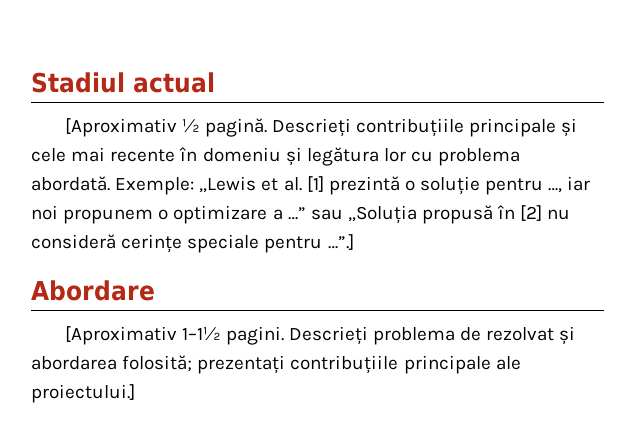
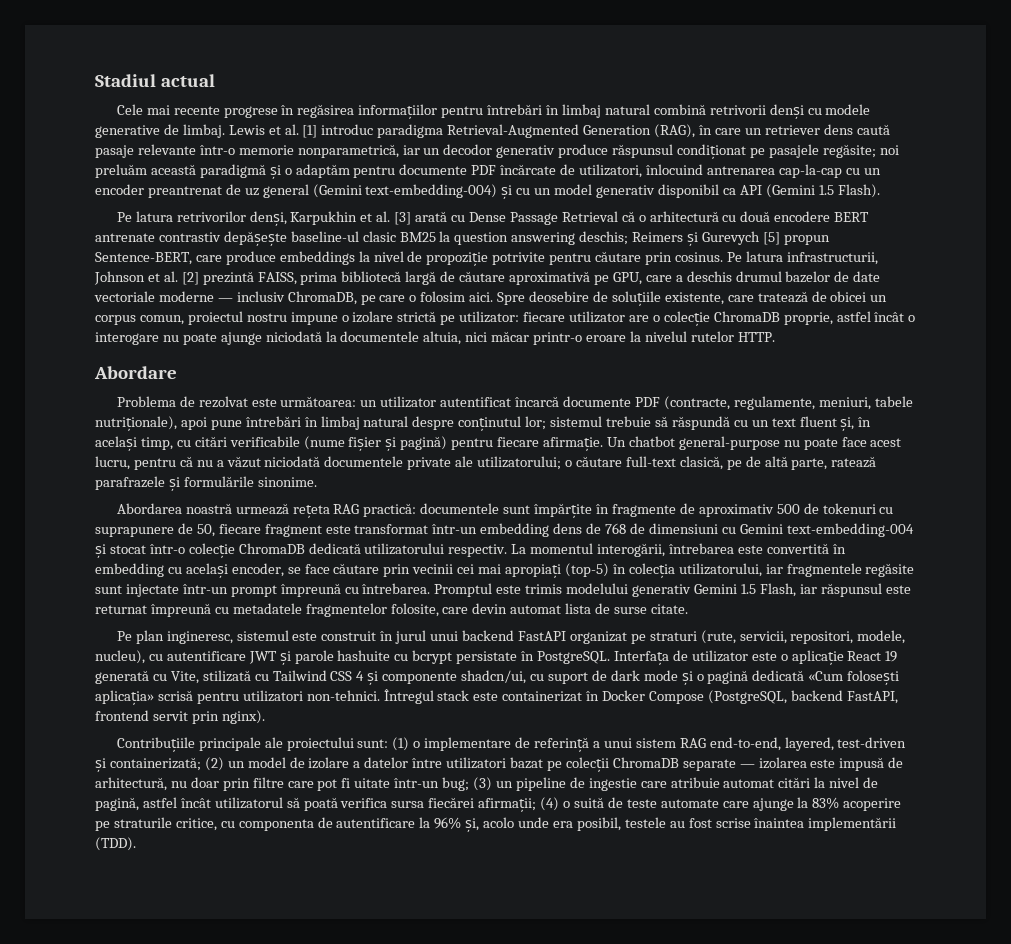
- [Aproximativ ½ pagină. Descrieți contribuțiile principale și cele mai recente în domeniu și legătura lor cu problema abordată. Exemple: „Lewis et al. [1] prezintă o soluție pentru …, iar noi propunem o optimizare a …” sau „Soluția propusă în [2] nu consideră cerințe speciale pentru …”.]
+ Cele mai recente progrese în regăsirea informațiilor pentru întrebări în limbaj natural combină retrivorii denși cu modele generative de limbaj. Lewis et al. [1] introduc paradigma Retrieval-Augmented Generation (RAG), în care un retriever dens caută pasaje relevante într-o memorie nonparametrică, iar un decodor generativ produce răspunsul condiționat pe pasajele regăsite; noi preluăm această paradigmă și o adaptăm pentru documente PDF încărcate de utilizatori, înlocuind antrenarea cap-la-cap cu un encoder preantrenat de uz general (Gemini text-embedding-004) și cu un model generativ disponibil ca API (Gemini 1.5 Flash).
+ Pe latura retrivorilor denși, Karpukhin et al. [3] arată cu Dense Passage Retrieval că o arhitectură cu două encodere BERT antrenate contrastiv depășește baseline-ul clasic BM25 la question answering deschis; Reimers și Gurevych [5] propun Sentence-BERT, care produce embeddings la nivel de propoziție potrivite pentru căutare prin cosinus. Pe latura infrastructurii, Johnson et al. [2] prezintă FAISS, prima bibliotecă largă de căutare aproximativă pe GPU, care a deschis drumul bazelor de date vectoriale moderne — inclusiv ChromaDB, pe care o folosim aici. Spre deosebire de soluțiile existente, care tratează de obicei un corpus comun, proiectul nostru impune o izolare strictă pe utilizator: fiecare utilizator are o colecție ChromaDB proprie, astfel încât o interogare nu poate ajunge niciodată la documentele altuia, nici măcar printr-o eroare la nivelul rutelor HTTP.
  Abordare
- [Aproximativ 1–1½ pagini. Descrieți problema de rezolvat și abordarea folosită; prezentați contribuțiile principale ale proiectului.]
+ Problema de rezolvat este următoarea: un utilizator autentificat încarcă documente PDF (contracte, regulamente, meniuri, tabele nutriționale), apoi pune întrebări în limbaj natural despre conținutul lor; sistemul trebuie să răspundă cu un text fluent și, în același timp, cu citări verificabile (nume fișier și pagină) pentru fiecare afirmație. Un chatbot general-purpose nu poate face acest lucru, pentru că nu a văzut niciodată documentele private ale utilizatorului; o căutare full-text clasică, pe de altă parte, ratează parafrazele și formulările sinonime.
+ Abordarea noastră urmează rețeta RAG practică: documentele sunt împărțite în fragmente de aproximativ 500 de tokenuri cu suprapunere de 50, fiecare fragment este transformat într-un embedding dens de 768 de dimensiuni cu Gemini text-embedding-004 și stocat într-o colecție ChromaDB dedicată utilizatorului respectiv. La momentul interogării, întrebarea este convertită în embedding cu același encoder, se face căutare prin vecinii cei mai apropiați (top-5) în colecția utilizatorului, iar fragmentele regăsite sunt injectate într-un prompt împreună cu întrebarea. Promptul este trimis modelului generativ Gemini 1.5 Flash, iar răspunsul este returnat împreună cu metadatele fragmentelor folosite, care devin automat lista de surse citate.
+ Pe plan ingineresc, sistemul este construit în jurul unui backend FastAPI organizat pe straturi (rute, servicii, repositori, modele, nucleu), cu autentificare JWT și parole hashuite cu bcrypt persistate în PostgreSQL. Interfața de utilizator este o aplicație React 19 generată cu Vite, stilizată cu Tailwind CSS 4 și componente shadcn/ui, cu suport de dark mode și o pagină dedicată «Cum folosești aplicația» scrisă pentru utilizatori non-tehnici. Întregul stack este containerizat în Docker Compose (PostgreSQL, backend FastAPI, frontend servit prin nginx).
+ Contribuțiile principale ale proiectului sunt: (1) o implementare de referință a unui sistem RAG end-to-end, layered, test-driven și containerizată; (2) un model de izolare a datelor între utilizatori bazat pe colecții ChromaDB separate — izolarea este impusă de arhitectură, nu doar prin filtre care pot fi uitate într-un bug; (3) un pipeline de ingestie care atribuie automat citări la nivel de pagină, astfel încât utilizatorul să poată verifica sursa fiecărei afirmații; (4) o suită de teste automate care ajunge la 83% acoperire pe straturile critice, cu componenta de autentificare la 96% și, acolo unde era posibil, testele au fost scrise înaintea implementării (TDD).

